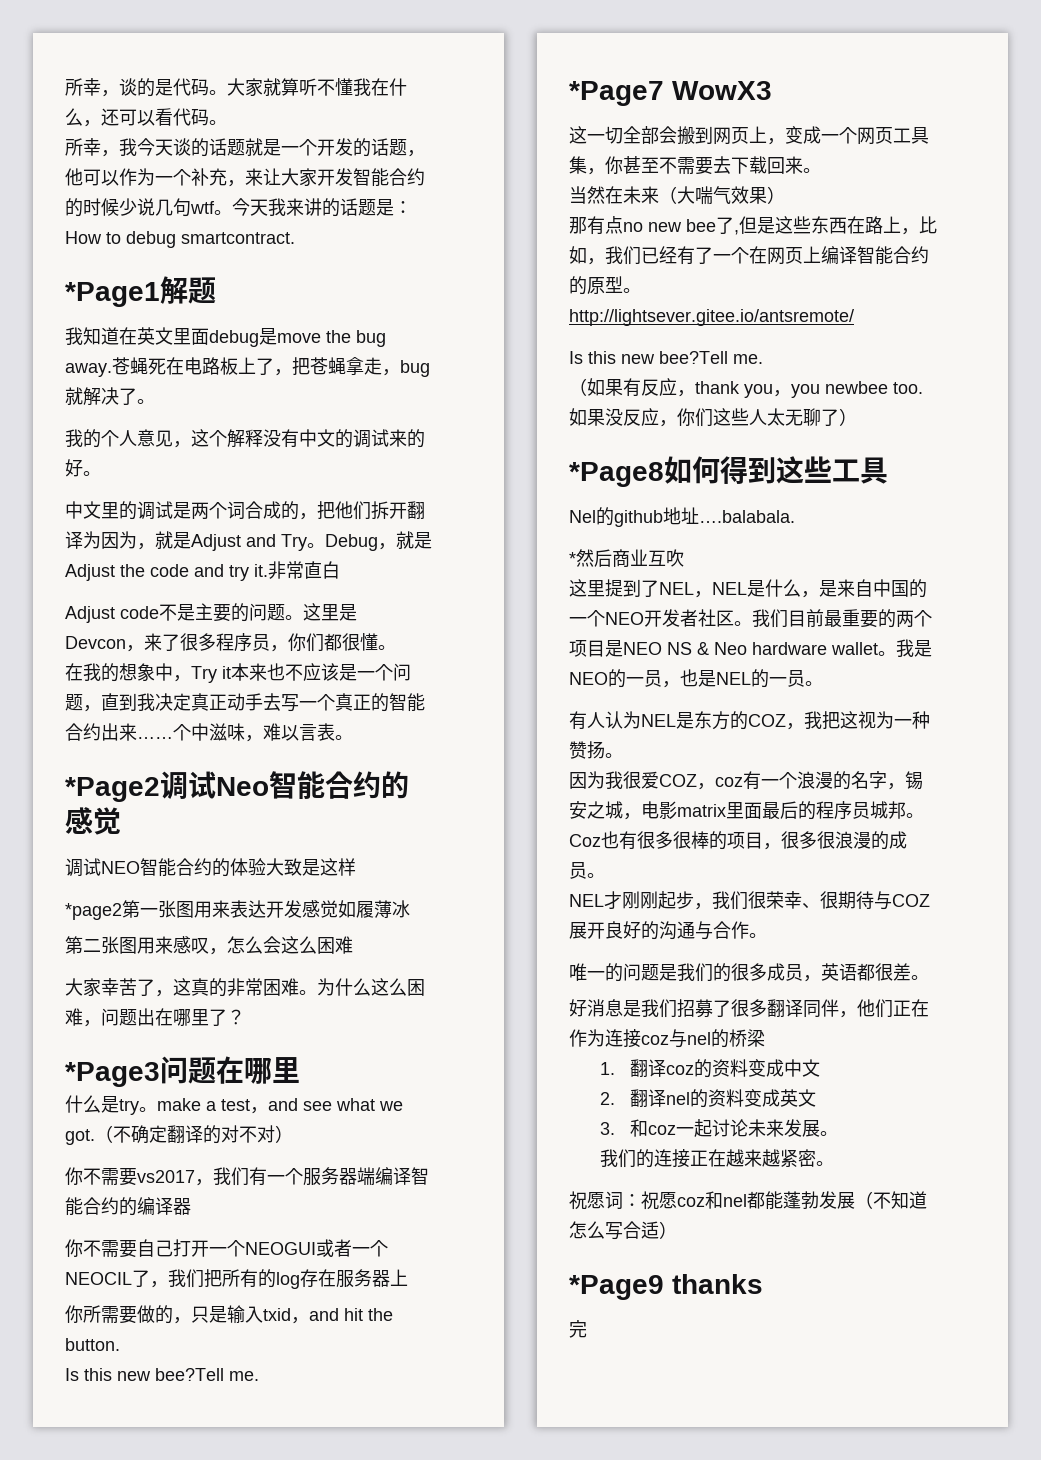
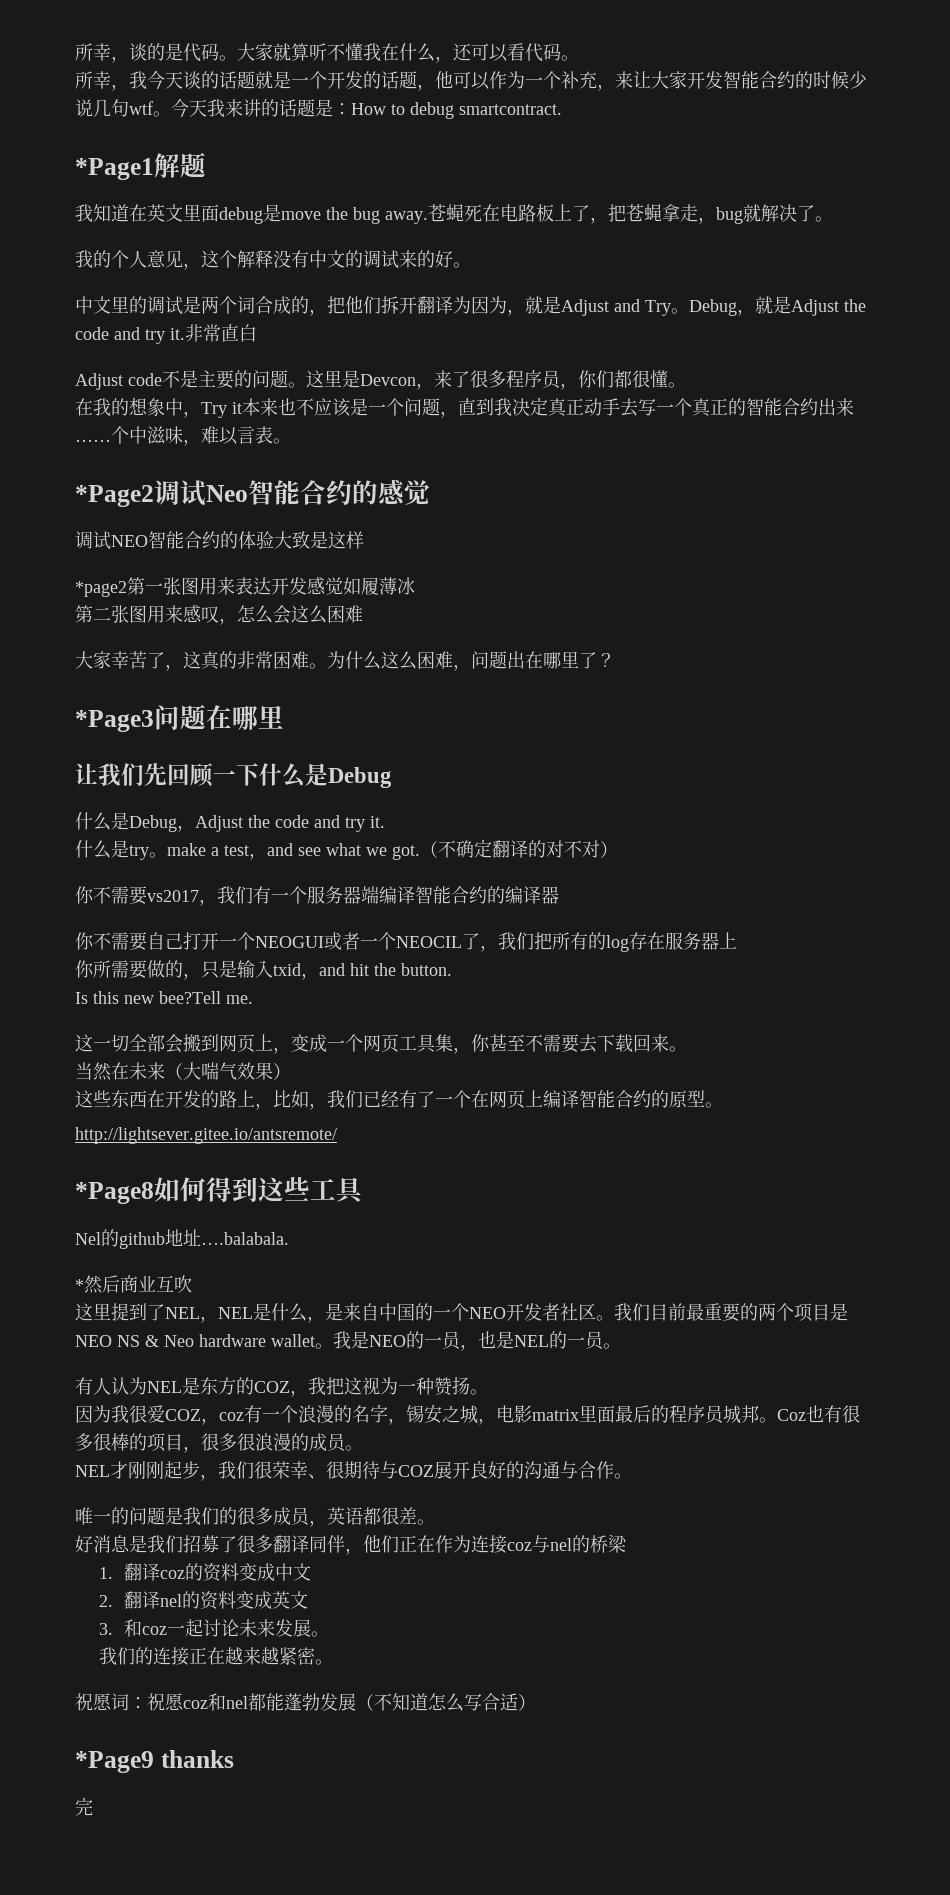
+ 让我们先回顾一下什么是Debug
+ 什么是Debug，Adjust the code and try it.
- *Page7 WowX3
- 那有点no new bee了,但是这些东西在路上，比如，我们已经有了一个在网页上编译智能合约的原型。
+ 这些东西在开发的路上，比如，我们已经有了一个在网页上编译智能合约的原型。
  http://lightsever.gitee.io/antsremote/
- Is this new bee?Tell me.
- （如果有反应，thank you，you newbee too.如果没反应，你们这些人太无聊了）

